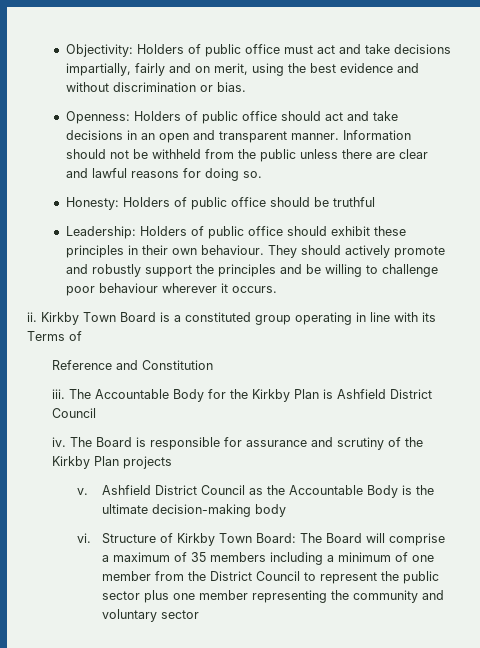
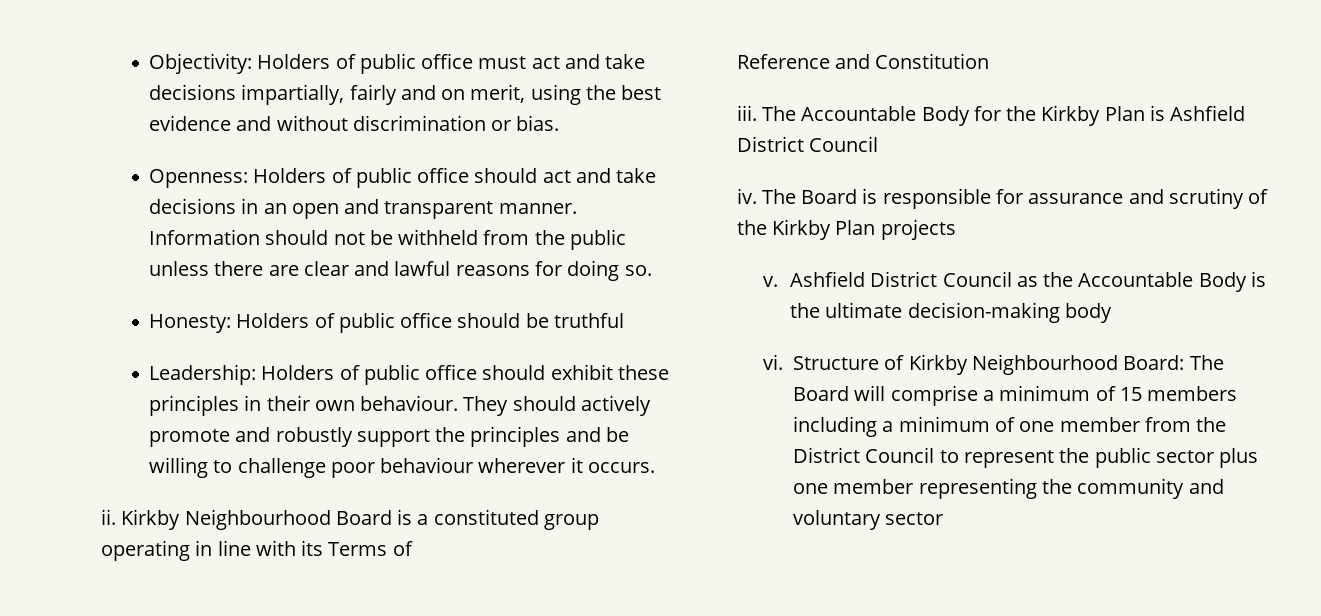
- Kirkby Town Board is a constituted group operating in line with its Terms of
+ Kirkby Neighbourhood Board is a constituted group operating in line with its Terms of
- Structure of Kirkby Town Board: The Board will comprise a maximum of 35 members including a minimum of one member from the District Council to represent the public sector plus one member representing the community and voluntary sector
+ Structure of Kirkby Neighbourhood Board: The Board will comprise a minimum of 15 members including a minimum of one member from the District Council to represent the public sector plus one member representing the community and voluntary sector

